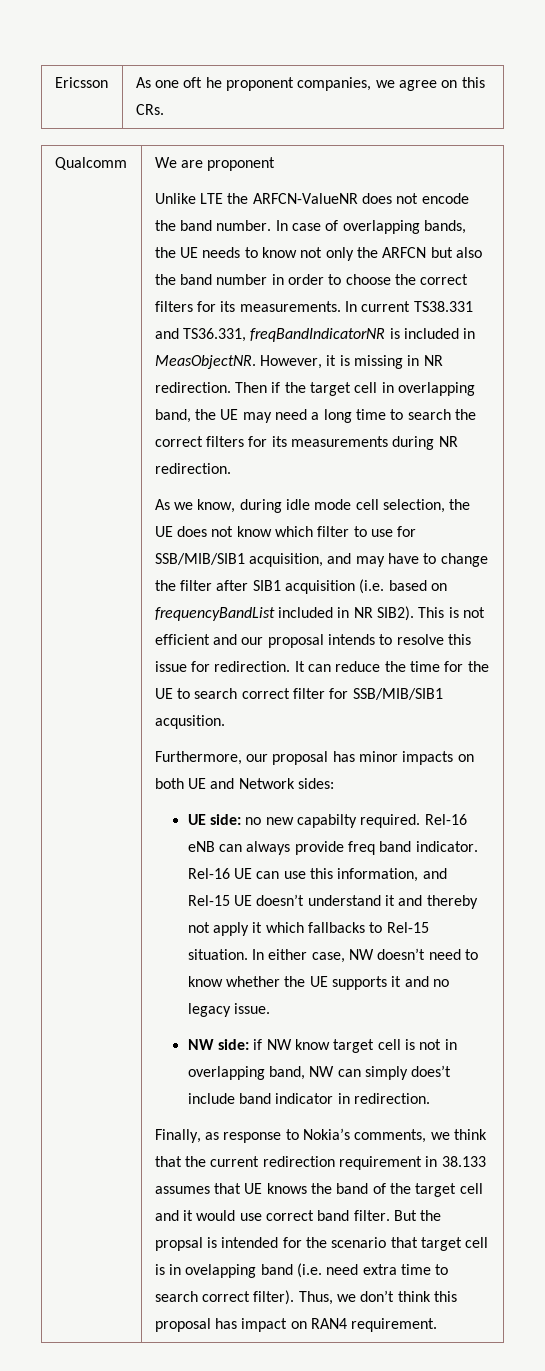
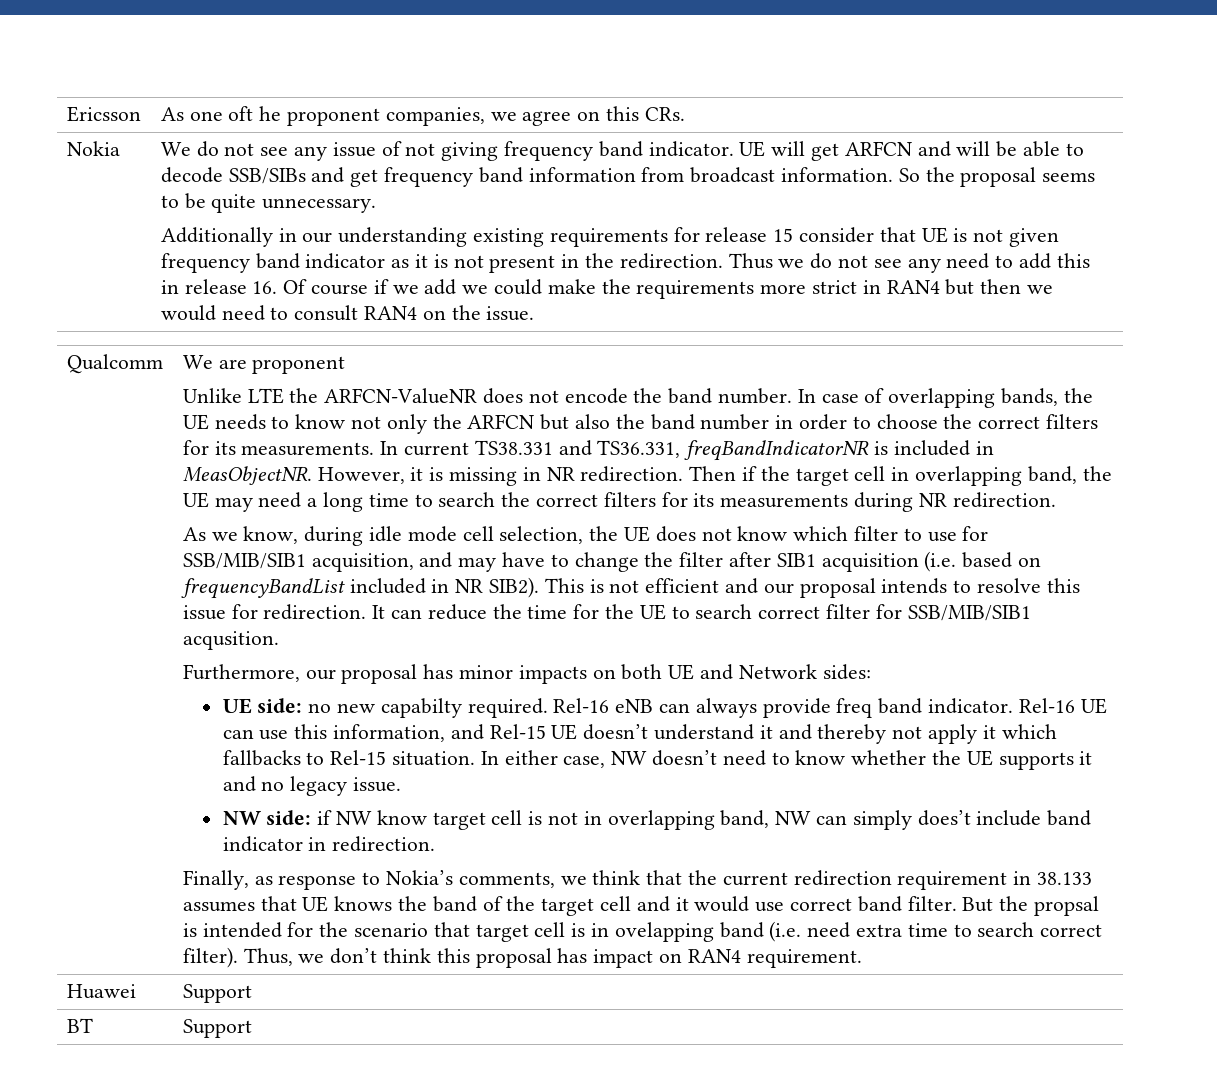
+ Nokia | We do not see any issue of not giving frequency band indicator. UE will get ARFCN and will be able to decode SSB/SIBs and get frequency band information from broadcast information. So the proposal seems to be quite unnecessary.
+ Additionally in our understanding existing requirements for release 15 consider that UE is not given frequency band indicator as it is not present in the redirection. Thus we do not see any need to add this in release 16. Of course if we add we could make the requirements more strict in RAN4 but then we would need to consult RAN4 on the issue.
+ Huawei | Support
+ BT | Support

